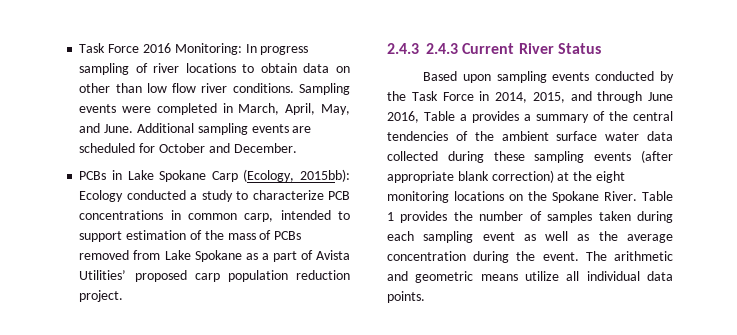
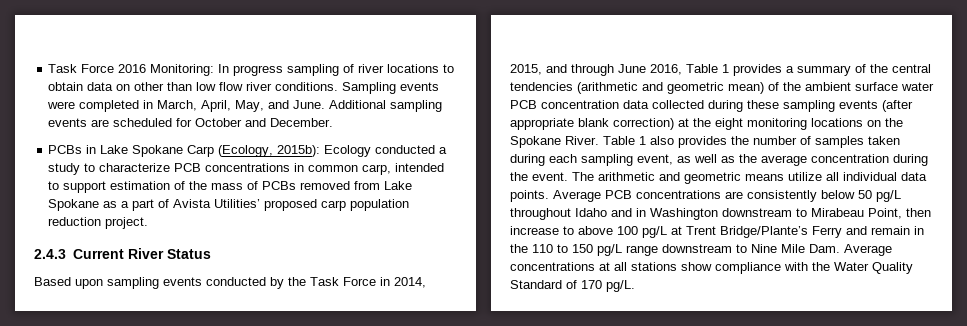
- PCBs in Lake Spokane Carp (Ecology, 2015bb): Ecology conducted a study to characterize PCB concentrations in common carp, intended to support estimation of the mass of PCBs removed from Lake Spokane as a part of Avista Utilities’ proposed carp population reduction project.
+ PCBs in Lake Spokane Carp (Ecology, 2015b): Ecology conducted a study to characterize PCB concentrations in common carp, intended to support estimation of the mass of PCBs removed from Lake Spokane as a part of Avista Utilities’ proposed carp population reduction project.
- 2.4.3 2.4.3 Current River Status
+ 2.4.3 Current River Status
- Based upon sampling events conducted by the Task Force in 2014, 2015, and through June 2016, Table a provides a summary of the central tendencies of the ambient surface water data collected during these sampling events (after appropriate blank correction) at the eight monitoring locations on the Spokane River.
+ Based upon sampling events conducted by the Task Force in 2014, 2015, and through June 2016, Table 1 provides a summary of the central tendencies (arithmetic and geometric mean) of the ambient surface water PCB concentration data collected during these sampling events (after appropriate blank correction) at the eight monitoring locations on the Spokane River.
- Table 1 provides the number of samples taken during each sampling event as well as the average concentration during the event.
+ Table 1 also provides the number of samples taken during each sampling event, as well as the average concentration during the event.
+ Average PCB concentrations are consistently below 50 pg/L throughout Idaho and in Washington downstream to Mirabeau Point, then increase to above 100 pg/L at Trent Bridge/Plante’s Ferry and remain in the 110 to 150 pg/L range downstream to Nine Mile Dam. Average concentrations at all stations show compliance with the Water Quality Standard of 170 pg/L.

